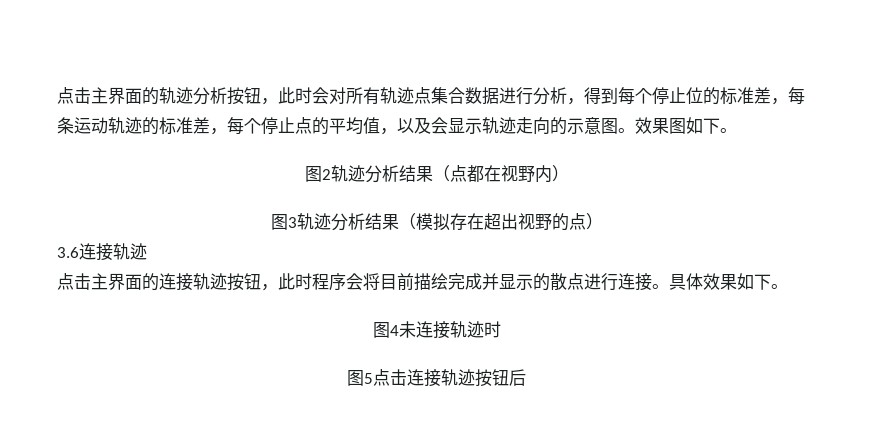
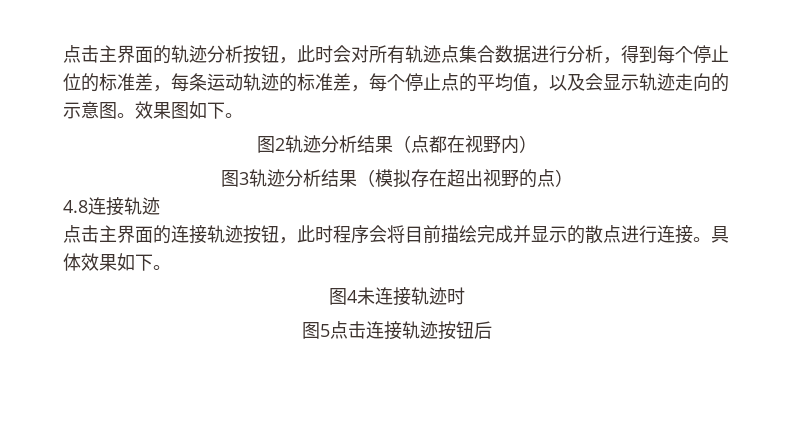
- 3.6连接轨迹
+ 4.8连接轨迹

